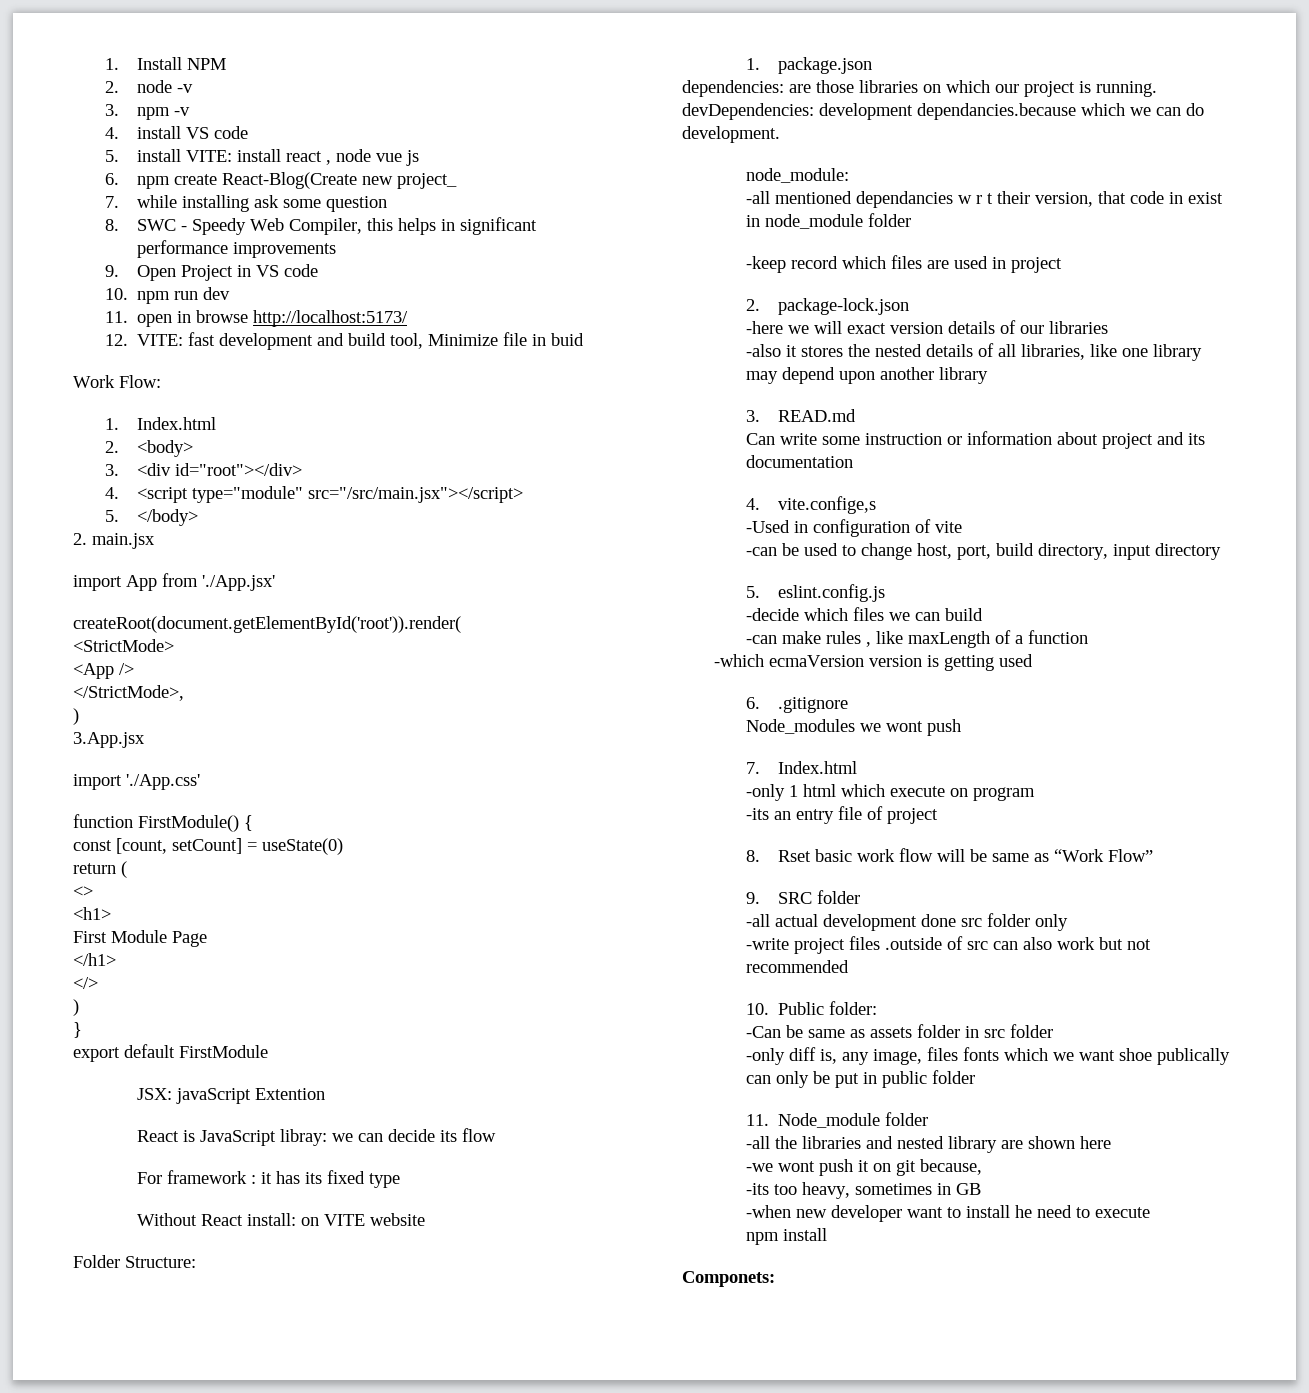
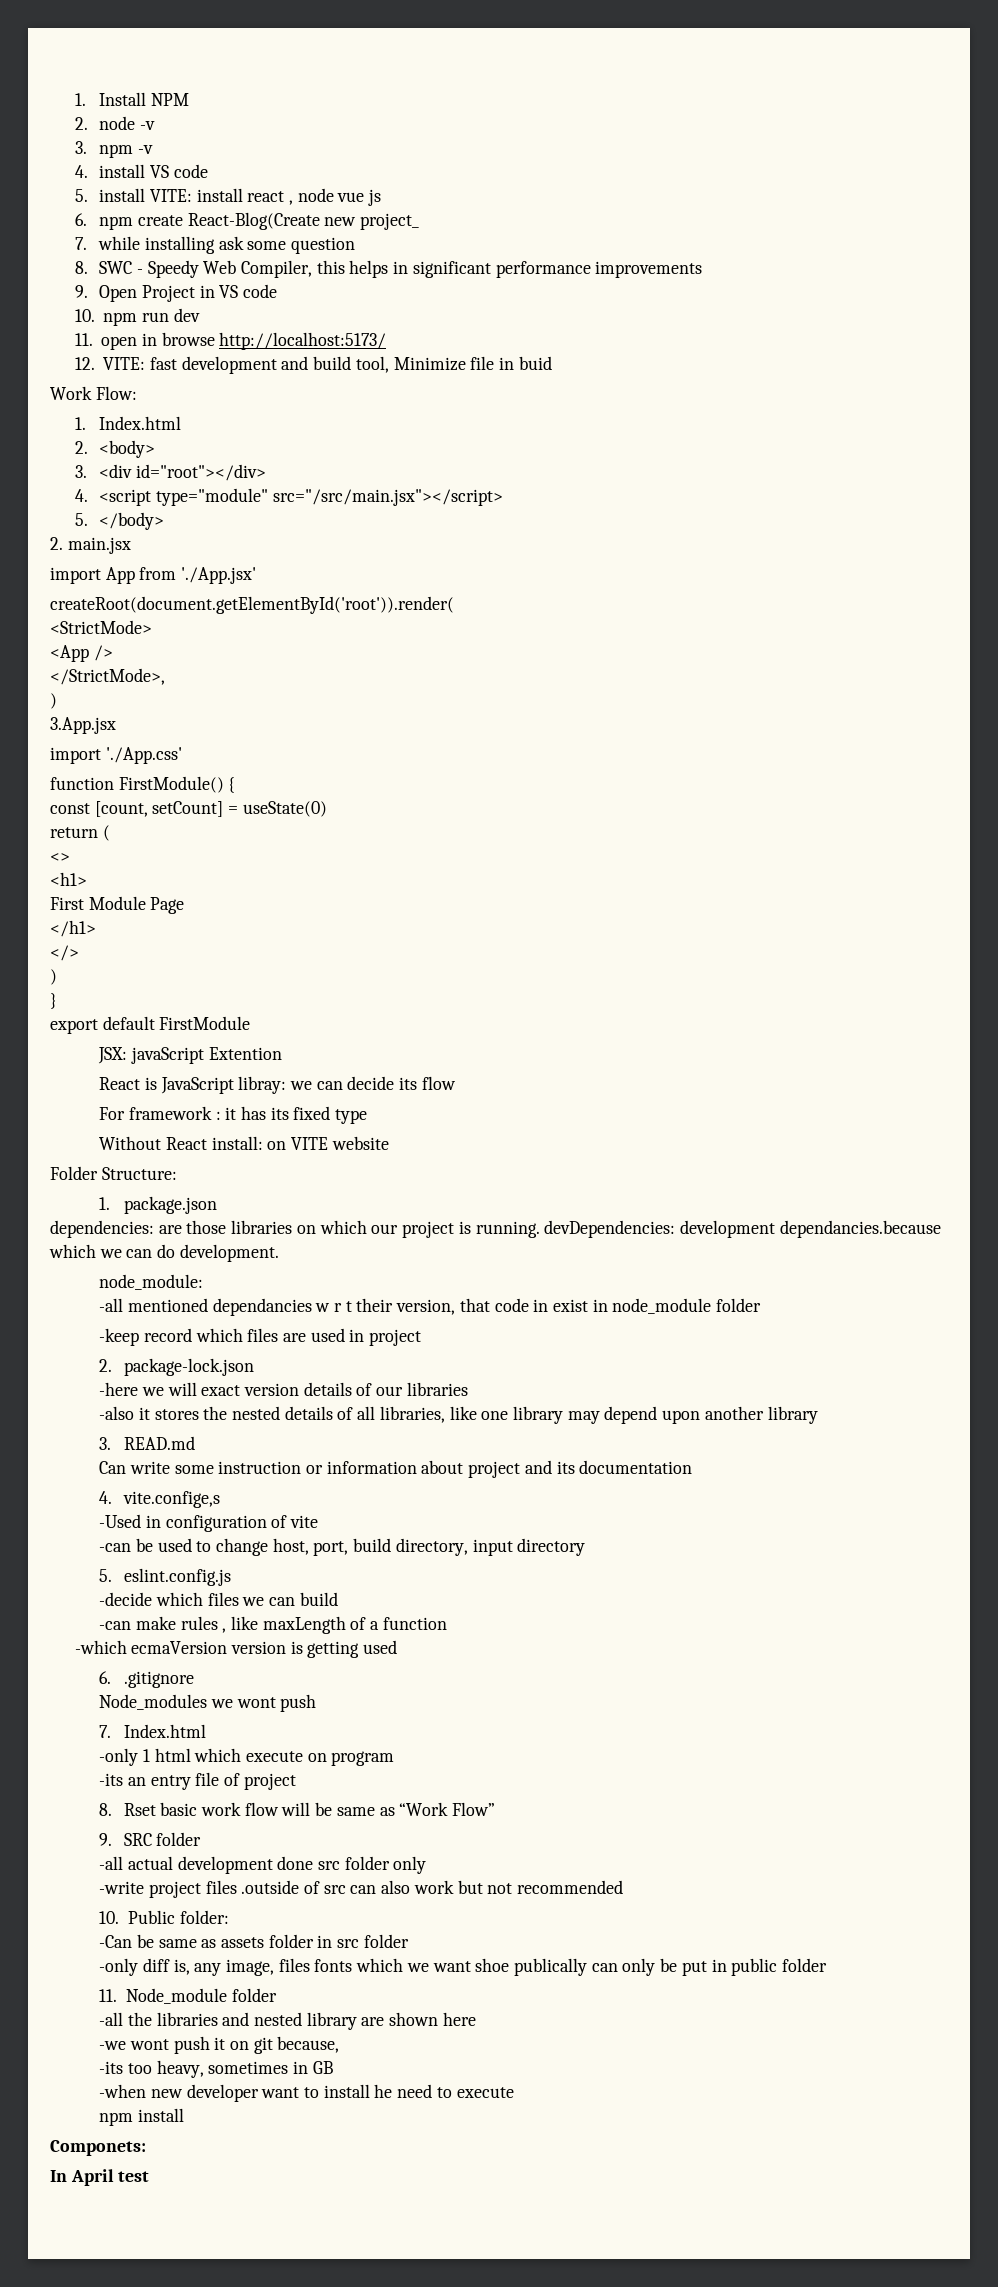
+ In April test

